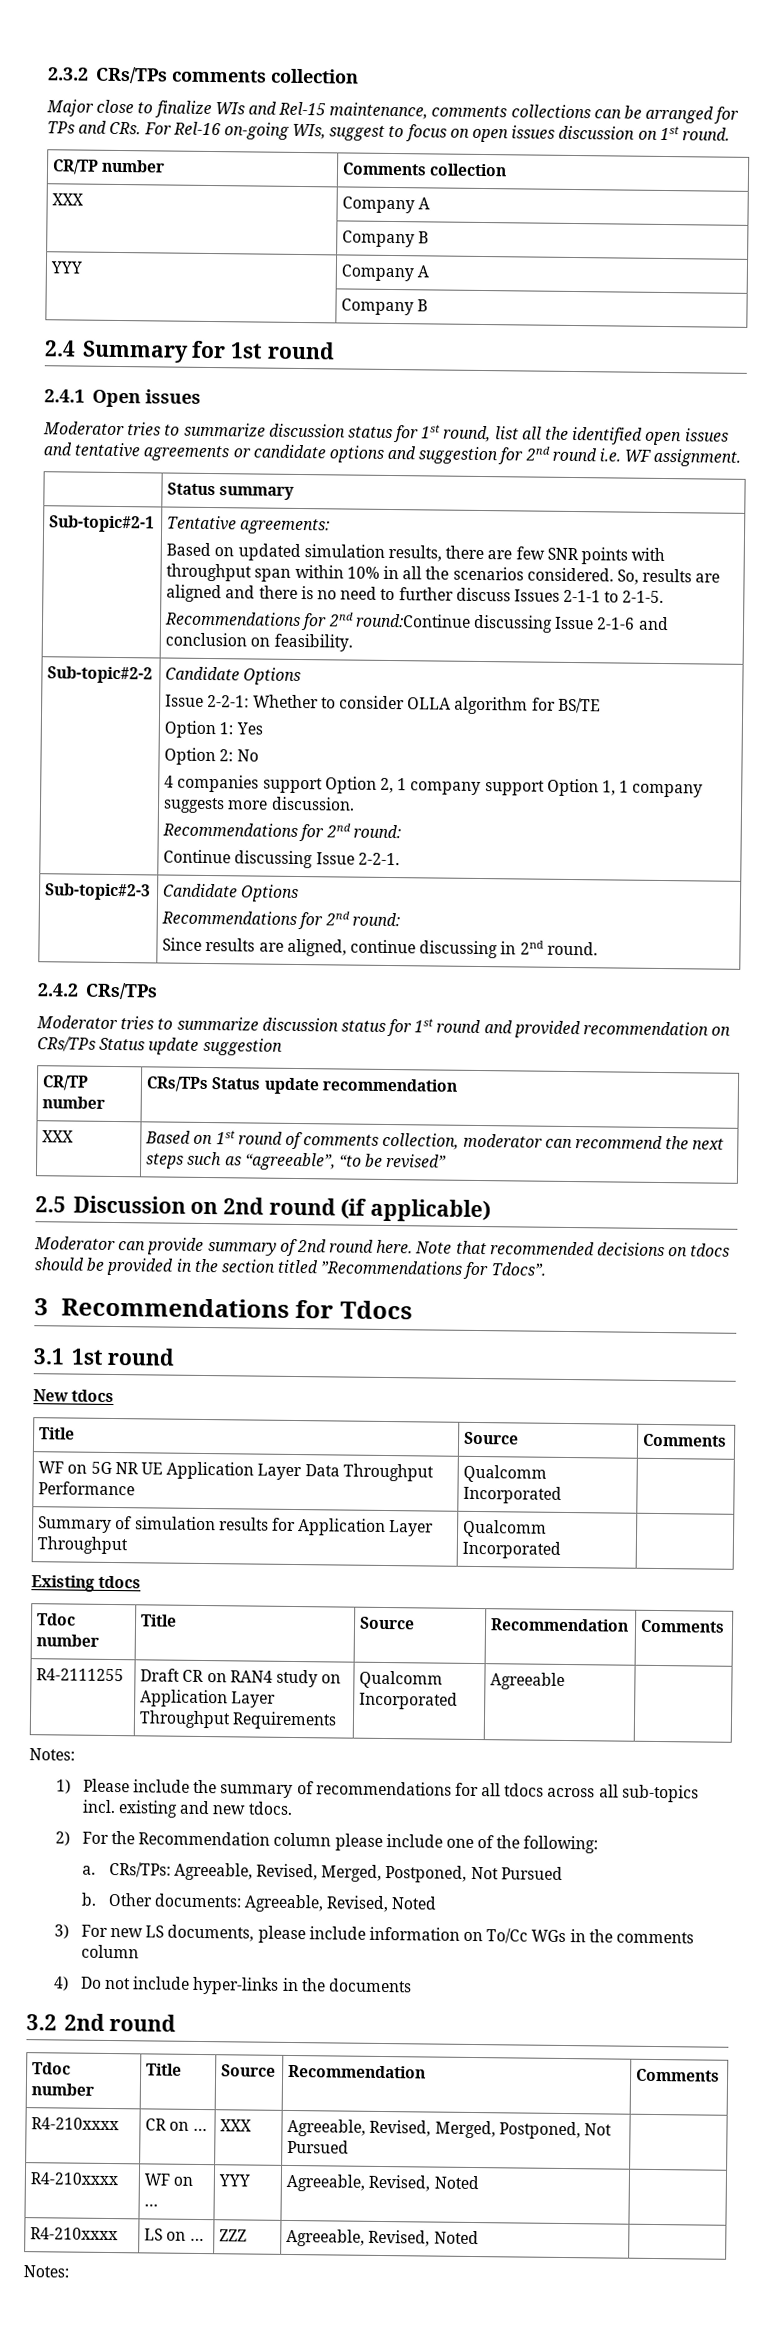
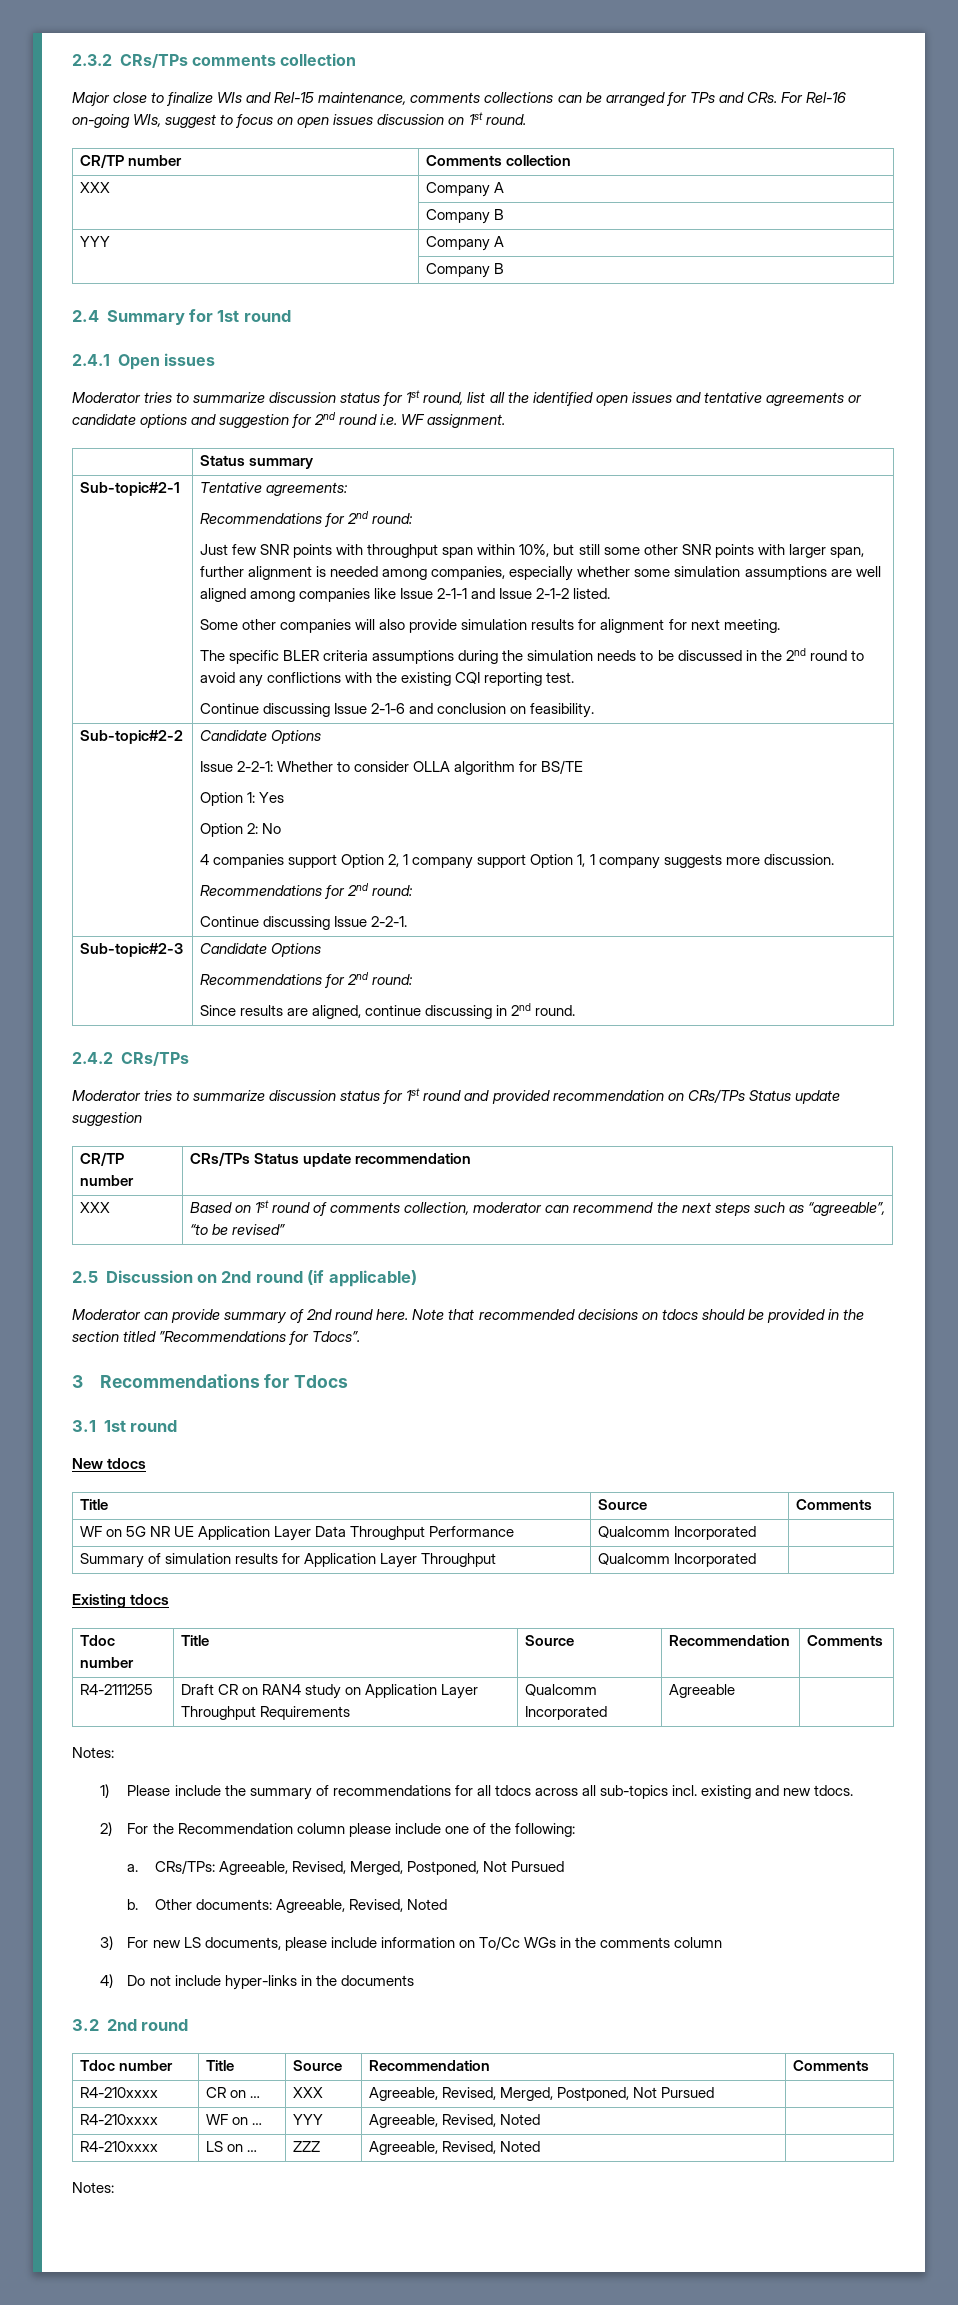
  Tentative agreements:
- Based on updated simulation results, there are few SNR points with throughput span within 10% in all the scenarios considered. So, results are aligned and there is no need to further discuss Issues 2-1-1 to 2-1-5.
- Recommendations for 2nd round:Continue discussing Issue 2-1-6 and conclusion on feasibility.
+ Recommendations for 2nd round:
+ Just few SNR points with throughput span within 10%, but still some other SNR points with larger span, further alignment is needed among companies, especially whether some simulation assumptions are well aligned among companies like Issue 2-1-1 and Issue 2-1-2 listed.
+ Some other companies will also provide simulation results for alignment for next meeting.
+ The specific BLER criteria assumptions during the simulation needs to be discussed in the 2nd round to avoid any conflictions with the existing CQI reporting test.
+ Continue discussing Issue 2-1-6 and conclusion on feasibility.

